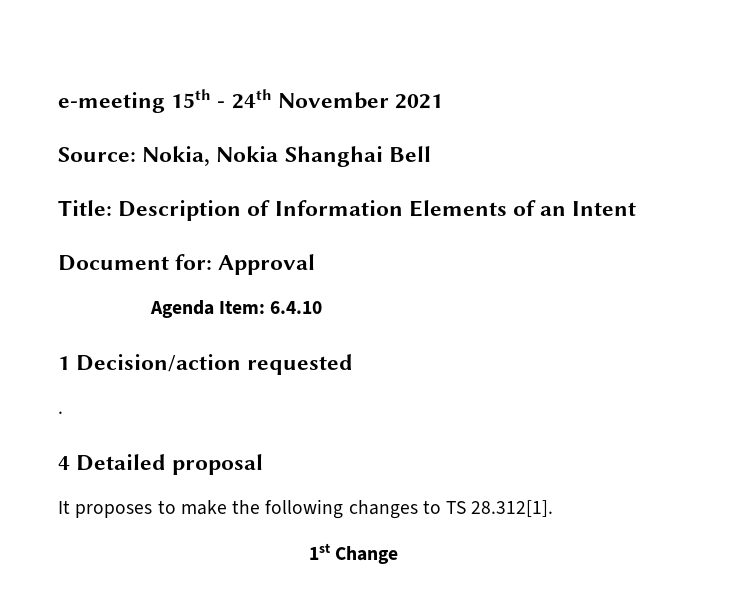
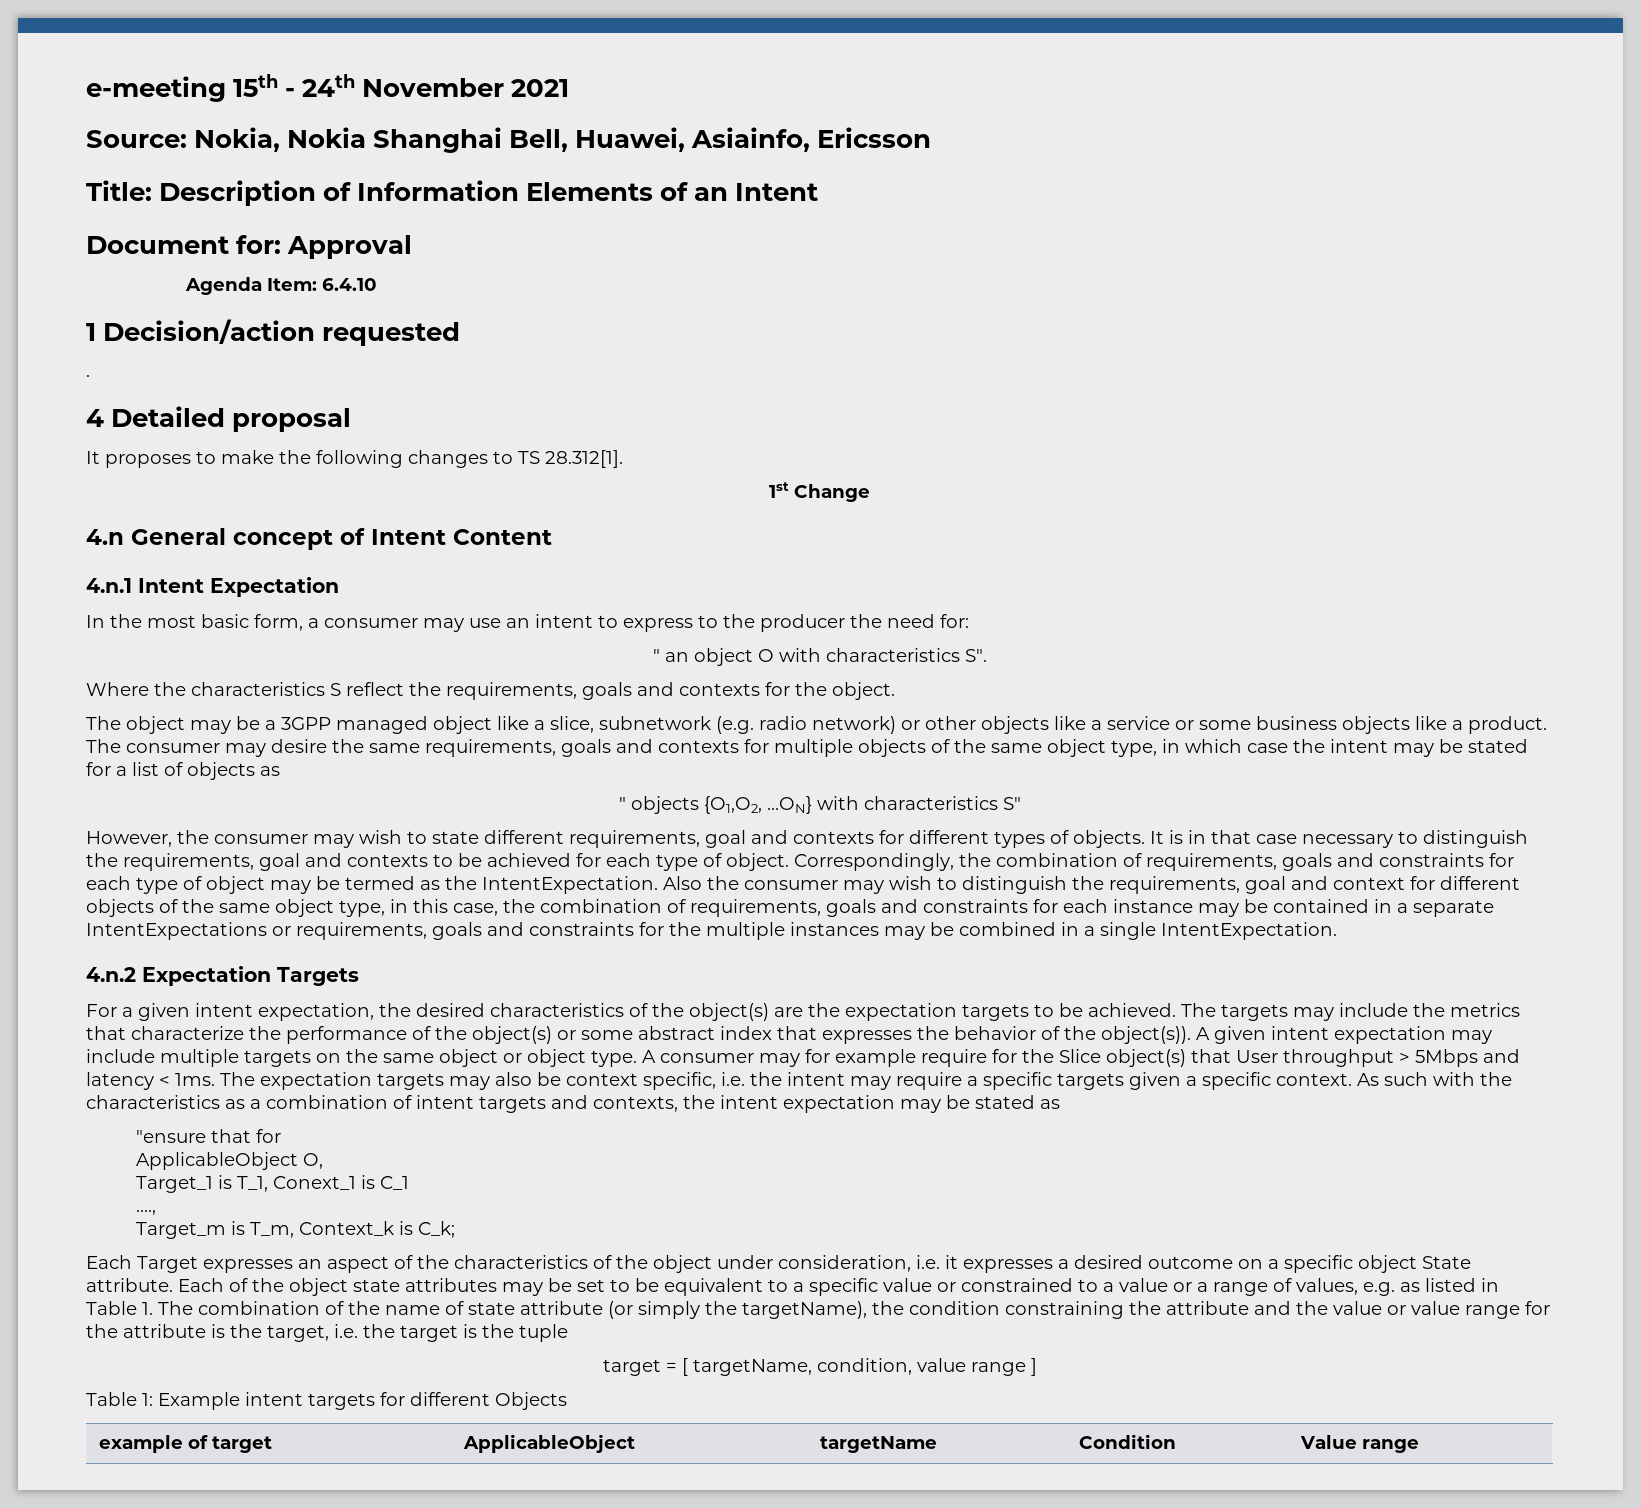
- Source: Nokia, Nokia Shanghai Bell
+ Source: Nokia, Nokia Shanghai Bell, Huawei, Asiainfo, Ericsson
+ 4.n General concept of Intent Content
+ 4.n.1 Intent Expectation
+ In the most basic form, a consumer may use an intent to express to the producer the need for:
+ " an object O with characteristics S".
+ Where the characteristics S reflect the requirements, goals and contexts for the object.
+ The object may be a 3GPP managed object like a slice, subnetwork (e.g. radio network) or other objects like a service or some business objects like a product. The consumer may desire the same requirements, goals and contexts for multiple objects of the same object type, in which case the intent may be stated for a list of objects as
+ " objects {O1,O2, …ON} with characteristics S"
+ However, the consumer may wish to state different requirements, goal and contexts for different types of objects. It is in that case necessary to distinguish the requirements, goal and contexts to be achieved for each type of object. Correspondingly, the combination of requirements, goals and constraints for each type of object may be termed as the IntentExpectation. Also the consumer may wish to distinguish the requirements, goal and context for different objects of the same object type, in this case, the combination of requirements, goals and constraints for each instance may be contained in a separate IntentExpectations or requirements, goals and constraints for the multiple instances may be combined in a single IntentExpectation.
+ 4.n.2 Expectation Targets
+ For a given intent expectation, the desired characteristics of the object(s) are the expectation targets to be achieved. The targets may include the metrics that characterize the performance of the object(s) or some abstract index that expresses the behavior of the object(s)). A given intent expectation may include multiple targets on the same object or object type. A consumer may for example require for the Slice object(s) that User throughput > 5Mbps and latency < 1ms. The expectation targets may also be context specific, i.e. the intent may require a specific targets given a specific context. As such with the characteristics as a combination of intent targets and contexts, the intent expectation may be stated as
+ "ensure that for
+ ApplicableObject O,
+ Target_1 is T_1, Conext_1 is C_1
+ ….,
+ Target_m is T_m, Context_k is C_k;
+ Each Target expresses an aspect of the characteristics of the object under consideration, i.e. it expresses a desired outcome on a specific object State attribute. Each of the object state attributes may be set to be equivalent to a specific value or constrained to a value or a range of values, e.g. as listed in Table 1. The combination of the name of state attribute (or simply the targetName), the condition constraining the attribute and the value or value range for the attribute is the target, i.e. the target is the tuple
+ target = [ targetName, condition, value range ]
+ Table 1: Example intent targets for different Objects
+ example of target | ApplicableObject | targetName | Condition | Value range

